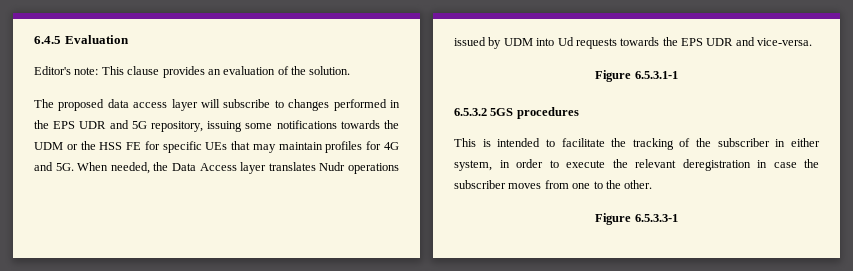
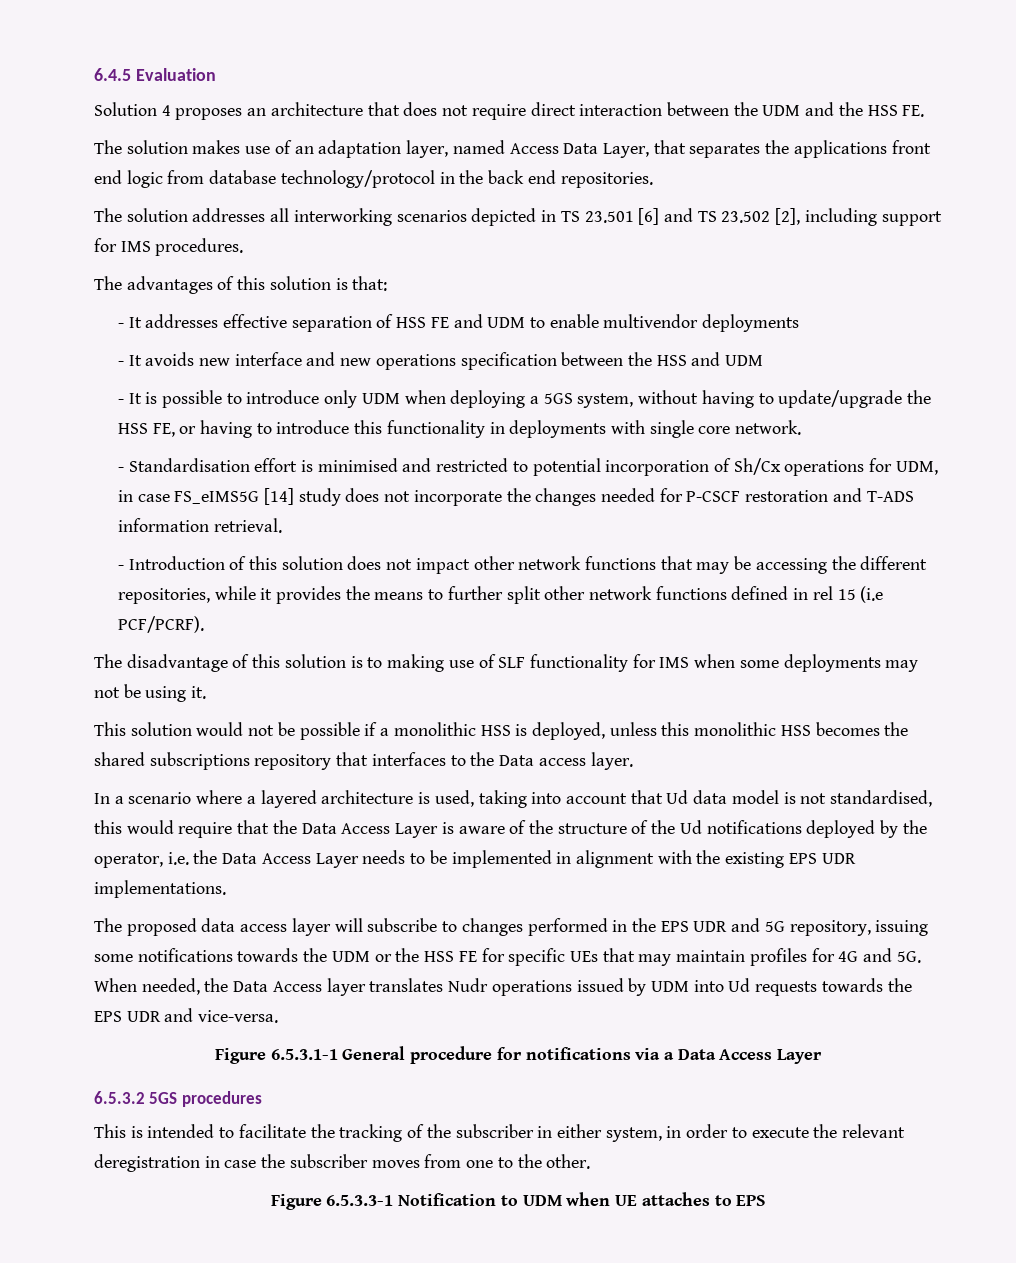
- Editor's note: This clause provides an evaluation of the solution.
+ Solution 4 proposes an architecture that does not require direct interaction between the UDM and the HSS FE.
+ The solution makes use of an adaptation layer, named Access Data Layer, that separates the applications front end logic from database technology/protocol in the back end repositories.
+ The solution addresses all interworking scenarios depicted in TS 23.501 [6] and TS 23.502 [2], including support for IMS procedures.
+ The advantages of this solution is that:
+ - It addresses effective separation of HSS FE and UDM to enable multivendor deployments
+ - It avoids new interface and new operations specification between the HSS and UDM
+ - It is possible to introduce only UDM when deploying a 5GS system, without having to update/upgrade the HSS FE, or having to introduce this functionality in deployments with single core network.
+ - Standardisation effort is minimised and restricted to potential incorporation of Sh/Cx operations for UDM, in case FS_eIMS5G [14] study does not incorporate the changes needed for P-CSCF restoration and T-ADS information retrieval.
+ - Introduction of this solution does not impact other network functions that may be accessing the different repositories, while it provides the means to further split other network functions defined in rel 15 (i.e PCF/PCRF).
+ The disadvantage of this solution is to making use of SLF functionality for IMS when some deployments may not be using it.
+ This solution would not be possible if a monolithic HSS is deployed, unless this monolithic HSS becomes the shared subscriptions repository that interfaces to the Data access layer.
+ In a scenario where a layered architecture is used, taking into account that Ud data model is not standardised, this would require that the Data Access Layer is aware of the structure of the Ud notifications deployed by the operator, i.e. the Data Access Layer needs to be implemented in alignment with the existing EPS UDR implementations.
- Figure 6.5.3.1-1
+ Figure 6.5.3.1-1 General procedure for notifications via a Data Access Layer
- Figure 6.5.3.3-1
+ Figure 6.5.3.3-1 Notification to UDM when UE attaches to EPS

